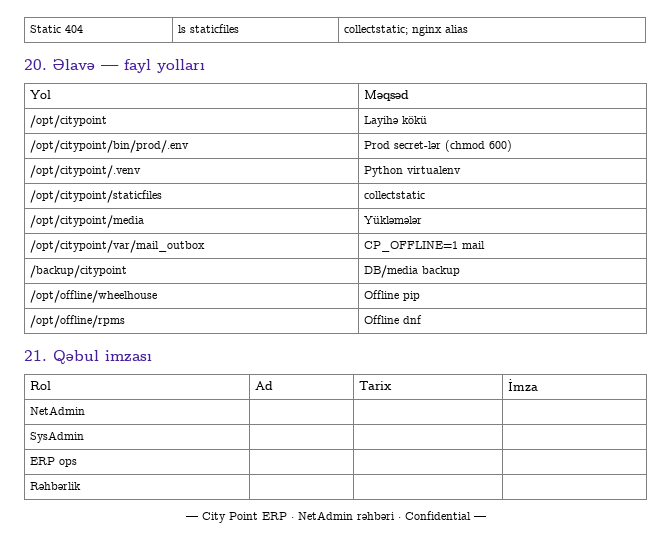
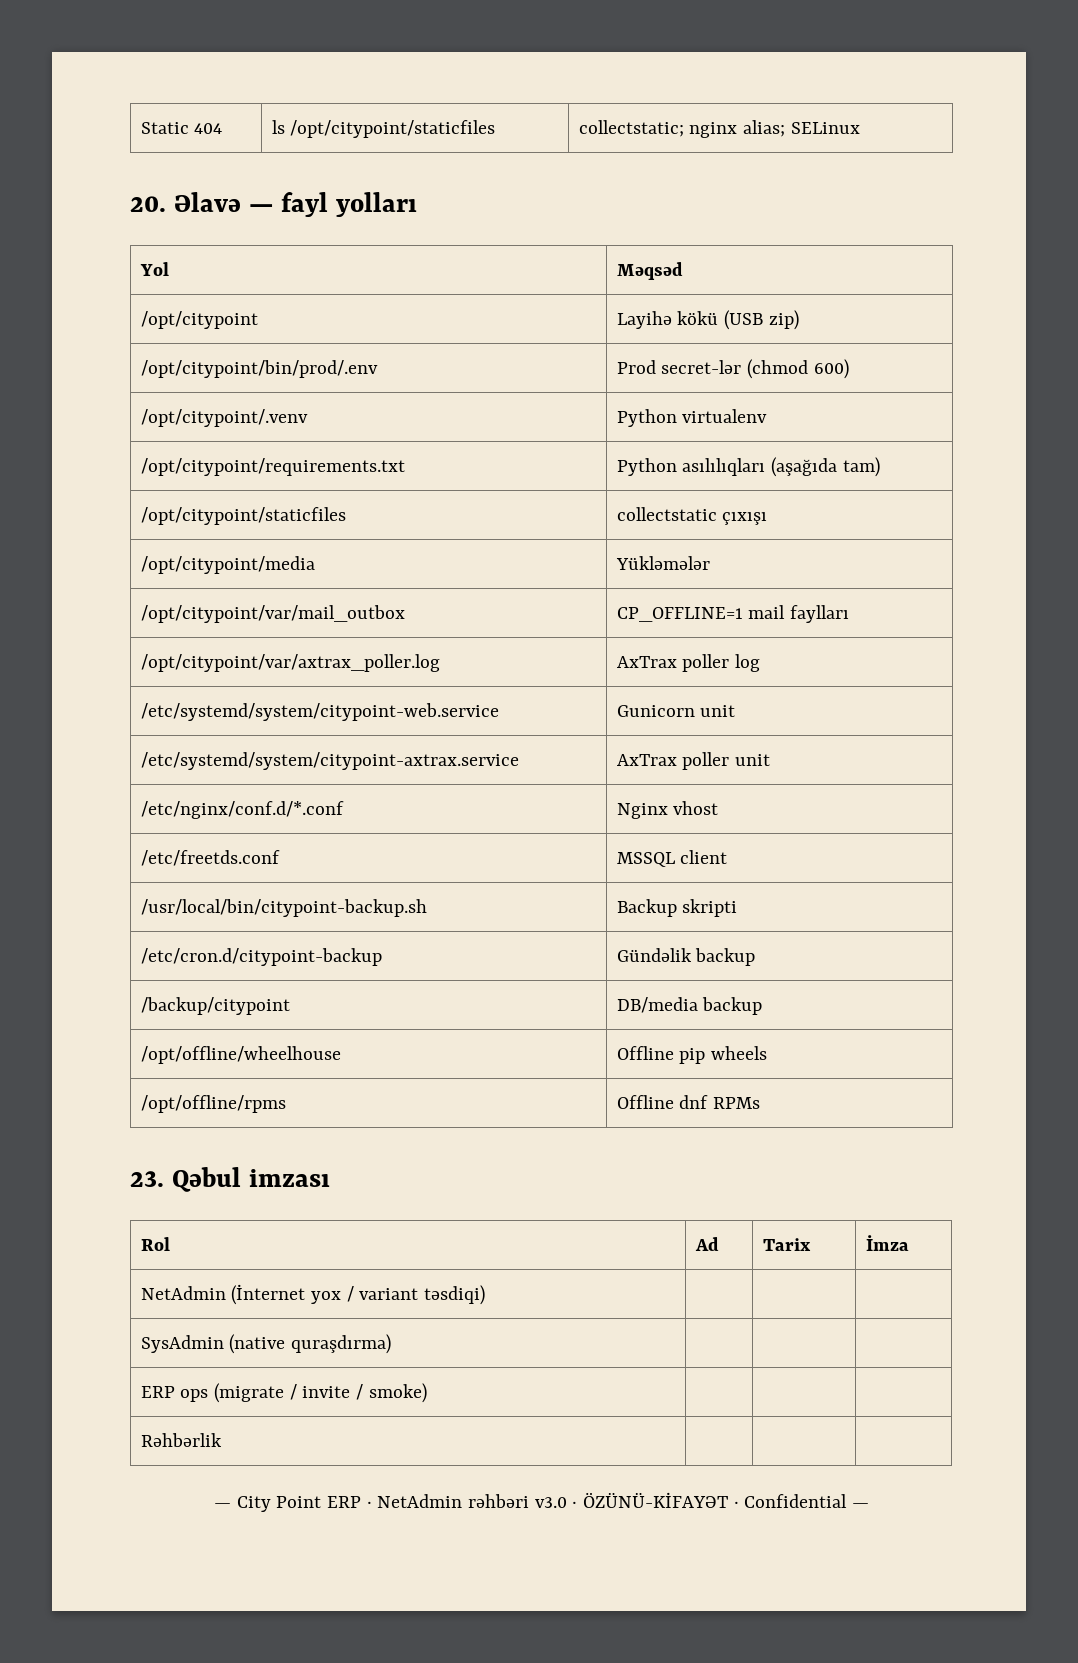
- Static 404 | ls staticfiles | collectstatic; nginx alias
+ Static 404 | ls /opt/citypoint/staticfiles | collectstatic; nginx alias; SELinux
- /opt/citypoint | Layihə kökü
+ /opt/citypoint | Layihə kökü (USB zip)
+ /opt/citypoint/requirements.txt | Python asılılıqları (aşağıda tam)
- /opt/citypoint/staticfiles | collectstatic
+ /opt/citypoint/staticfiles | collectstatic çıxışı
- /opt/citypoint/var/mail_outbox | CP_OFFLINE=1 mail
+ /opt/citypoint/var/mail_outbox | CP_OFFLINE=1 mail faylları
+ /opt/citypoint/var/axtrax_poller.log | AxTrax poller log
+ /etc/systemd/system/citypoint-web.service | Gunicorn unit
+ /etc/systemd/system/citypoint-axtrax.service | AxTrax poller unit
+ /etc/nginx/conf.d/*.conf | Nginx vhost
+ /etc/freetds.conf | MSSQL client
+ /usr/local/bin/citypoint-backup.sh | Backup skripti
+ /etc/cron.d/citypoint-backup | Gündəlik backup
- /opt/offline/wheelhouse | Offline pip
+ /opt/offline/wheelhouse | Offline pip wheels
- /opt/offline/rpms | Offline dnf
- 21. Qəbul imzası
+ /opt/offline/rpms | Offline dnf RPMs
+ 23. Qəbul imzası
- NetAdmin | | |
+ NetAdmin (İnternet yox / variant təsdiqi) | | |
- SysAdmin | | |
+ SysAdmin (native quraşdırma) | | |
- ERP ops | | |
+ ERP ops (migrate / invite / smoke) | | |
- — City Point ERP · NetAdmin rəhbəri · Confidential —
+ — City Point ERP · NetAdmin rəhbəri v3.0 · ÖZÜNÜ-KİFAYƏT · Confidential —

